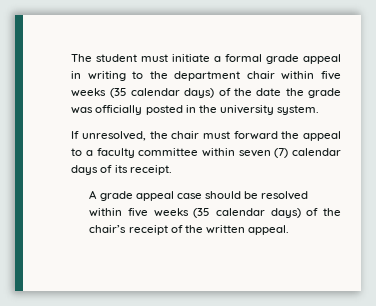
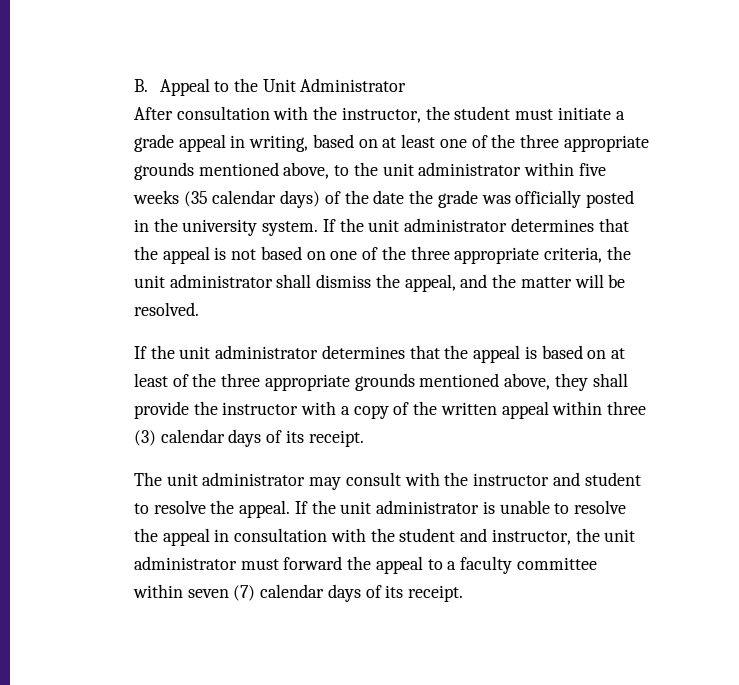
- The student must initiate a formal grade appeal in writing to the department chair within five weeks (35 calendar days) of the date the grade was officially posted in the university system.
- If unresolved, the chair must forward the appeal to a faculty committee within seven (7) calendar days of its receipt.
+ B. Appeal to the Unit Administrator
+ After consultation with the instructor, the student must initiate a grade appeal in writing, based on at least one of the three appropriate grounds mentioned above, to the unit administrator within five weeks (35 calendar days) of the date the grade was officially posted in the university system. If the unit administrator determines that the appeal is not based on one of the three appropriate criteria, the unit administrator shall dismiss the appeal, and the matter will be resolved.
+ If the unit administrator determines that the appeal is based on at least of the three appropriate grounds mentioned above, they shall provide the instructor with a copy of the written appeal within three (3) calendar days of its receipt.
+ The unit administrator may consult with the instructor and student to resolve the appeal. If the unit administrator is unable to resolve the appeal in consultation with the student and instructor, the unit administrator must forward the appeal to a faculty committee within seven (7) calendar days of its receipt.
- A grade appeal case should be resolved within five weeks (35 calendar days) of the chair’s receipt of the written appeal.

